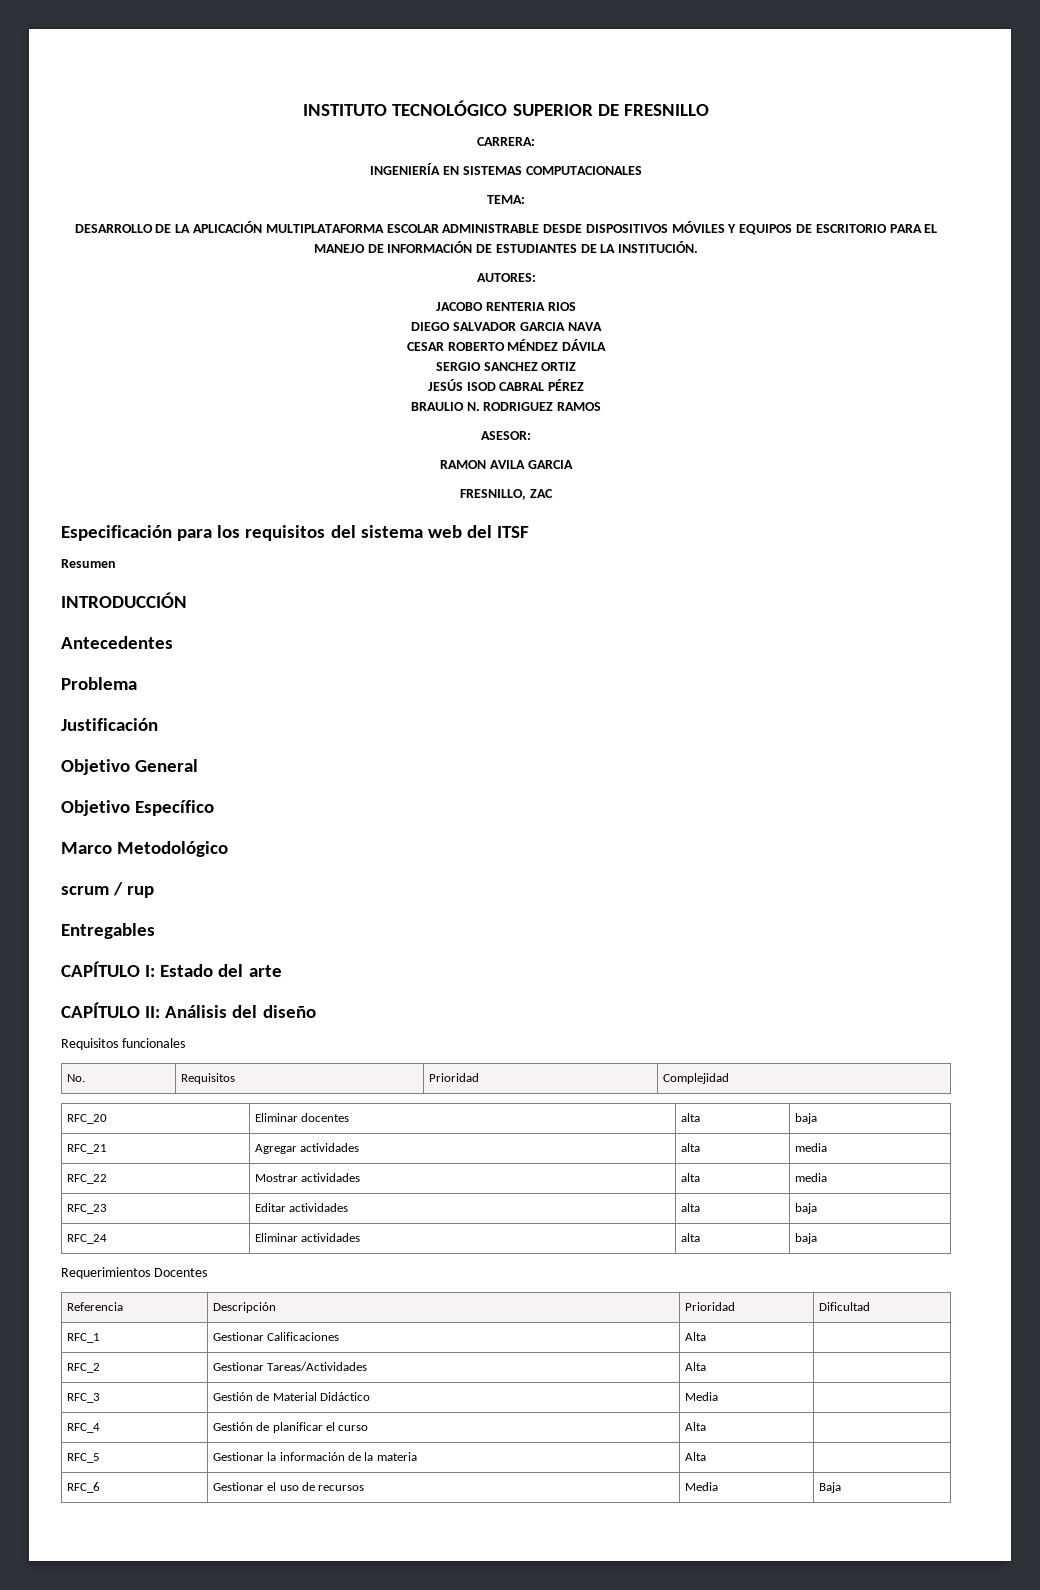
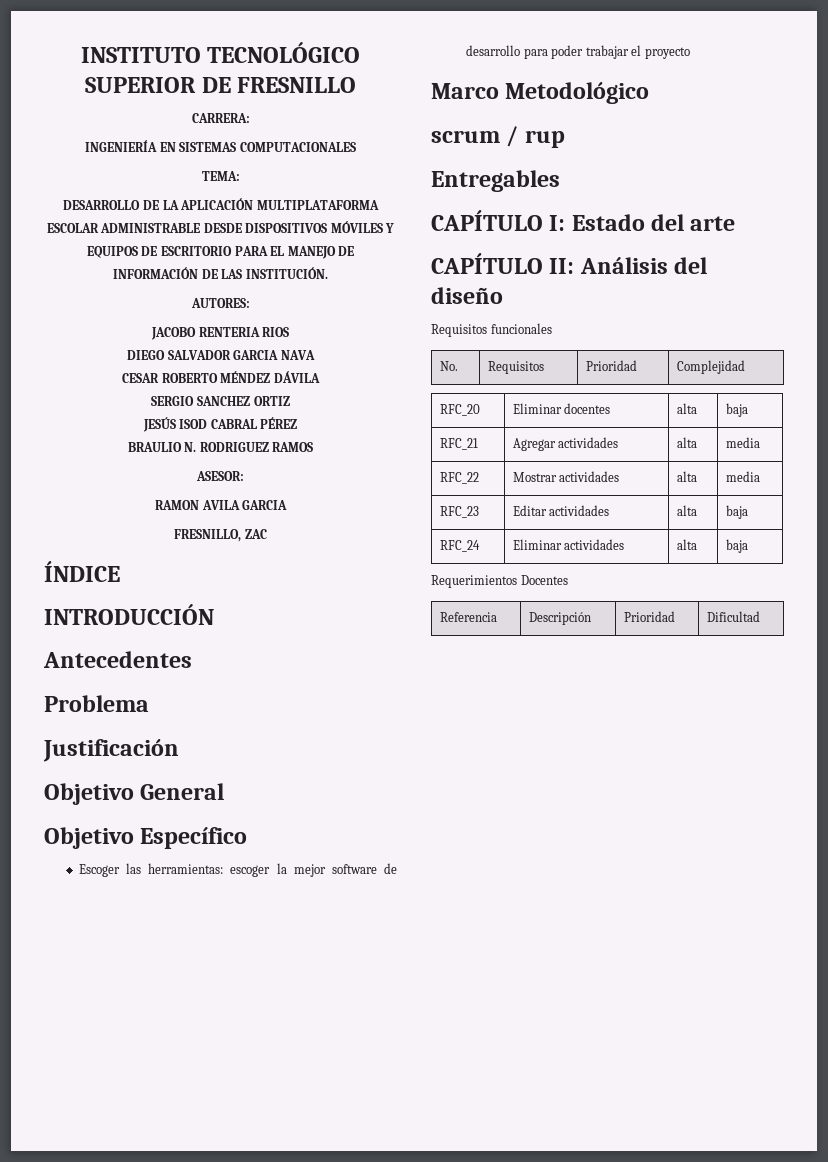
- DESARROLLO DE LA APLICACIÓN MULTIPLATAFORMA ESCOLAR ADMINISTRABLE DESDE DISPOSITIVOS MÓVILES Y EQUIPOS DE ESCRITORIO PARA EL MANEJO DE INFORMACIÓN DE ESTUDIANTES DE LA INSTITUCIÓN.
+ DESARROLLO DE LA APLICACIÓN MULTIPLATAFORMA ESCOLAR ADMINISTRABLE DESDE DISPOSITIVOS MÓVILES Y EQUIPOS DE ESCRITORIO PARA EL MANEJO DE INFORMACIÓN DE LAS INSTITUCIÓN.
- Especificación para los requisitos del sistema web del ITSF
- Resumen
+ ÍNDICE
+ Escoger las herramientas: escoger la mejor software de desarrollo para poder trabajar el proyecto
- RFC_1 | Gestionar Calificaciones | Alta |
- RFC_2 | Gestionar Tareas/Actividades | Alta |
- RFC_3 | Gestión de Material Didáctico | Media |
- RFC_4 | Gestión de planificar el curso | Alta |
- RFC_5 | Gestionar la información de la materia | Alta |
- RFC_6 | Gestionar el uso de recursos | Media | Baja

